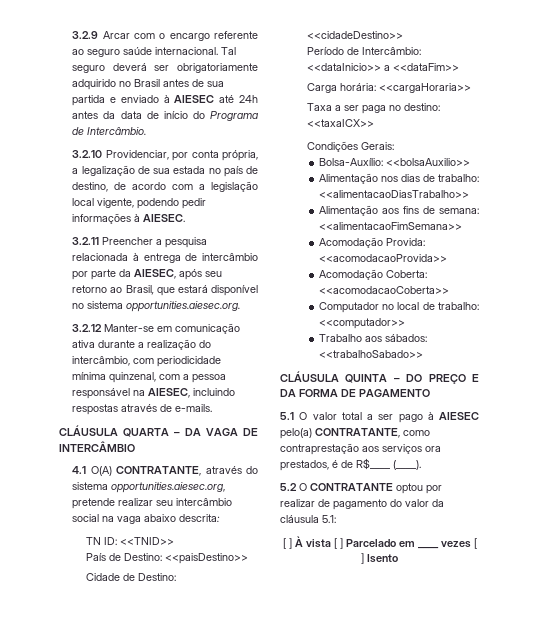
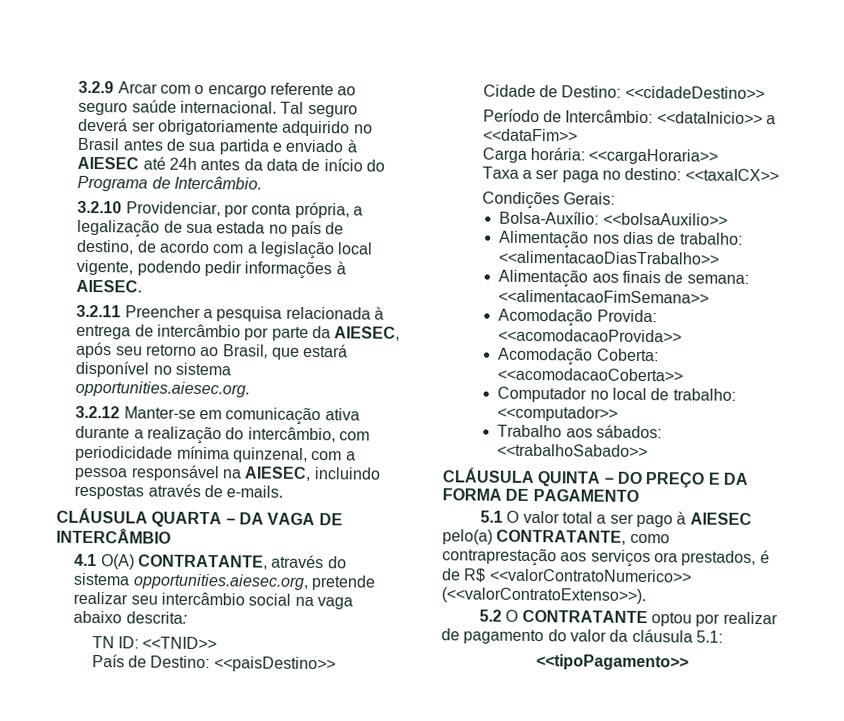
- Alimentação aos fins de semana: <<alimentacaoFimSemana>>
+ Alimentação aos finais de semana: <<alimentacaoFimSemana>>
- 5.1 O valor total a ser pago à AIESEC pelo(a) CONTRATANTE, como contraprestação aos serviços ora prestados, é de R$____ (____).
+ 5.1 O valor total a ser pago à AIESEC pelo(a) CONTRATANTE, como contraprestação aos serviços ora prestados, é de R$ <<valorContratoNumerico>> (<<valorContratoExtenso>>).
- [ ] À vista [ ] Parcelado em ____ vezes [ ] Isento
+ <<tipoPagamento>>

